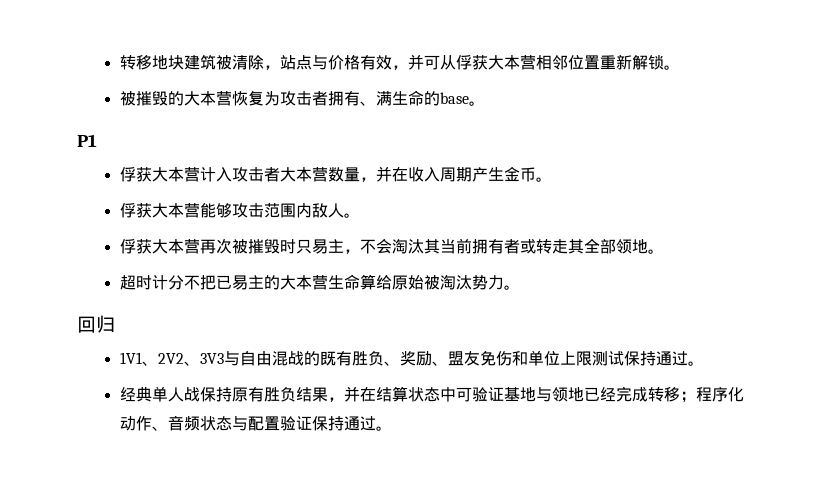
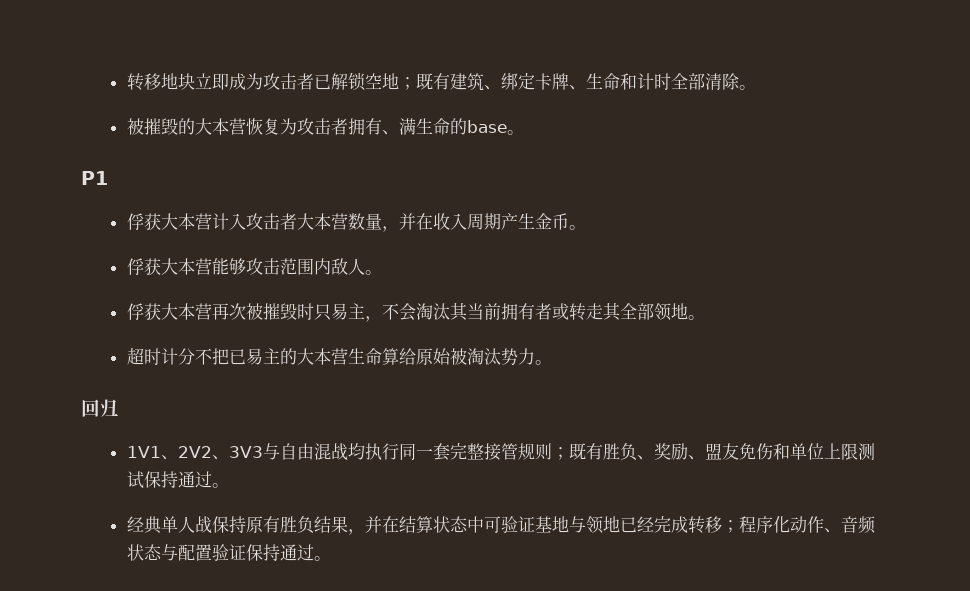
- 转移地块建筑被清除，站点与价格有效，并可从俘获大本营相邻位置重新解锁。
+ 转移地块立即成为攻击者已解锁空地；既有建筑、绑定卡牌、生命和计时全部清除。
- 1V1、2V2、3V3与自由混战的既有胜负、奖励、盟友免伤和单位上限测试保持通过。
+ 1V1、2V2、3V3与自由混战均执行同一套完整接管规则；既有胜负、奖励、盟友免伤和单位上限测试保持通过。

